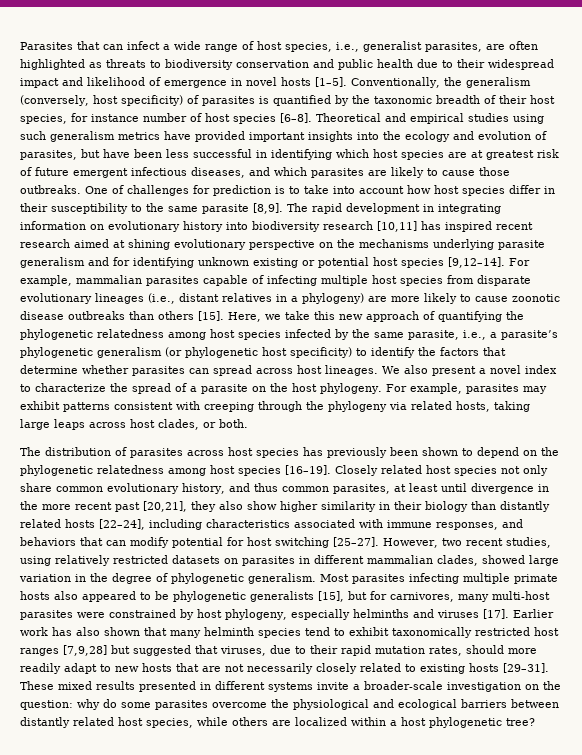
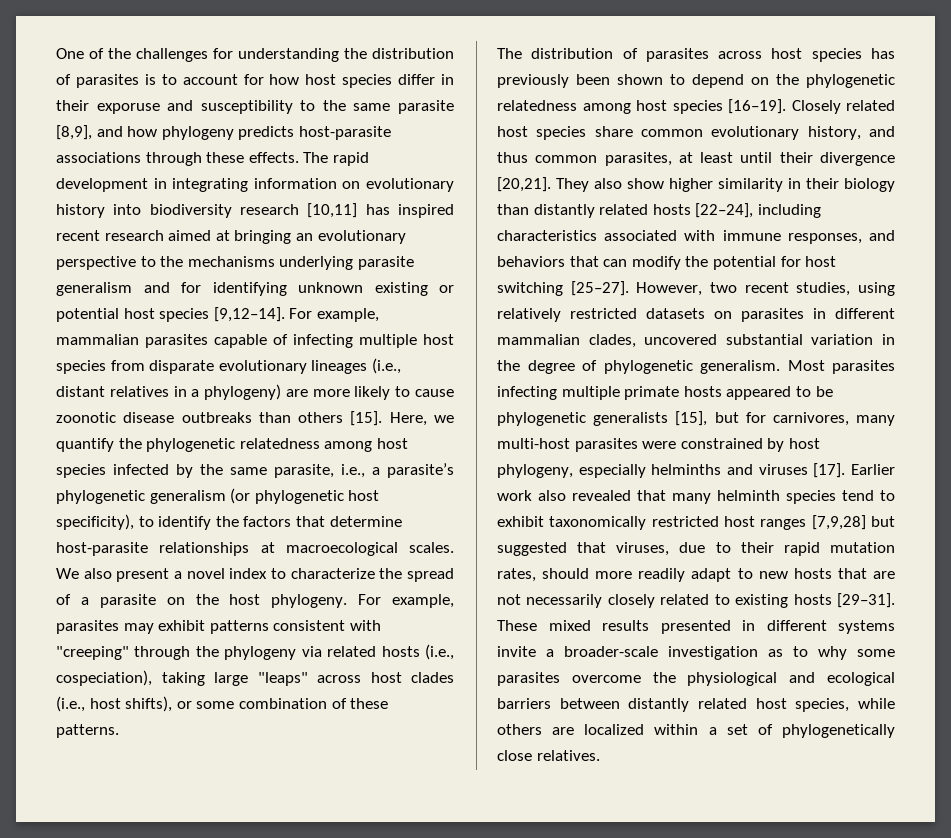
- Parasites that can infect a wide range of host species, i.e., generalist parasites, are often highlighted as threats to biodiversity conservation and public health due to their widespread impact and likelihood of emergence in novel hosts [1–5]. Conventionally, the generalism (conversely, host specificity) of parasites is quantified by the taxonomic breadth of their host species, for instance number of host species [6–8]. Theoretical and empirical studies using such generalism metrics have provided important insights into the ecology and evolution of parasites, but have been less successful in identifying which host species are at greatest risk of future emergent infectious diseases, and which parasites are likely to cause those outbreaks. One of challenges for prediction is to take into account how host species differ in their susceptibility to the same parasite [8,9].
+ One of the challenges for understanding the distribution of parasites is to account for how host species differ in their exporuse and susceptibility to the same parasite [8,9], and how phylogeny predicts host-parasite associations through these effects.
- The rapid development in integrating information on evolutionary history into biodiversity research [10,11] has inspired recent research aimed at shining evolutionary perspective on the mechanisms underlying parasite generalism and for identifying unknown existing or potential host species [9,12–14].
+ The rapid development in integrating information on evolutionary history into biodiversity research [10,11] has inspired recent research aimed at bringing an evolutionary perspective to the mechanisms underlying parasite generalism and for identifying unknown existing or potential host species [9,12–14].
- Here, we take this new approach of quantifying the phylogenetic relatedness among host species infected by the same parasite, i.e., a parasite’s phylogenetic generalism (or phylogenetic host specificity) to identify the factors that determine whether parasites can spread across host lineages.
+ Here, we quantify the phylogenetic relatedness among host species infected by the same parasite, i.e., a parasite’s phylogenetic generalism (or phylogenetic host specificity), to identify the factors that determine host-parasite relationships at macroecological scales.
- For example, parasites may exhibit patterns consistent with creeping through the phylogeny via related hosts, taking large leaps across host clades, or both.
+ For example, parasites may exhibit patterns consistent with "creeping" through the phylogeny via related hosts (i.e., cospeciation), taking large "leaps" across host clades (i.e., host shifts), or some combination of these patterns.
- Closely related host species not only share common evolutionary history, and thus common parasites, at least until divergence in the more recent past [20,21], they also show higher similarity in their biology than distantly related hosts [22–24], including characteristics associated with immune responses, and behaviors that can modify potential for host switching [25–27].
+ Closely related host species share common evolutionary history, and thus common parasites, at least until their divergence [20,21]. They also show higher similarity in their biology than distantly related hosts [22–24], including characteristics associated with immune responses, and behaviors that can modify the potential for host switching [25–27].
- However, two recent studies, using relatively restricted datasets on parasites in different mammalian clades, showed large variation in the degree of phylogenetic generalism.
+ However, two recent studies, using relatively restricted datasets on parasites in different mammalian clades, uncovered substantial variation in the degree of phylogenetic generalism.
- Most parasites infecting multiple primate hosts also appeared to be phylogenetic generalists [15], but for carnivores, many multi-host parasites were constrained by host phylogeny, especially helminths and viruses [17].
+ Most parasites infecting multiple primate hosts appeared to be phylogenetic generalists [15], but for carnivores, many multi-host parasites were constrained by host phylogeny, especially helminths and viruses [17].
- Earlier work has also shown that many helminth species tend to exhibit taxonomically restricted host ranges [7,9,28] but suggested that viruses, due to their rapid mutation rates, should more readily adapt to new hosts that are not necessarily closely related to existing hosts [29–31].
+ Earlier work also revealed that many helminth species tend to exhibit taxonomically restricted host ranges [7,9,28] but suggested that viruses, due to their rapid mutation rates, should more readily adapt to new hosts that are not necessarily closely related to existing hosts [29–31].
- These mixed results presented in different systems invite a broader-scale investigation on the question: why do some parasites overcome the physiological and ecological barriers between distantly related host species, while others are localized within a host phylogenetic tree?
+ These mixed results presented in different systems invite a broader-scale investigation as to why some parasites overcome the physiological and ecological barriers between distantly related host species, while others are localized within a set of phylogenetically close relatives.

